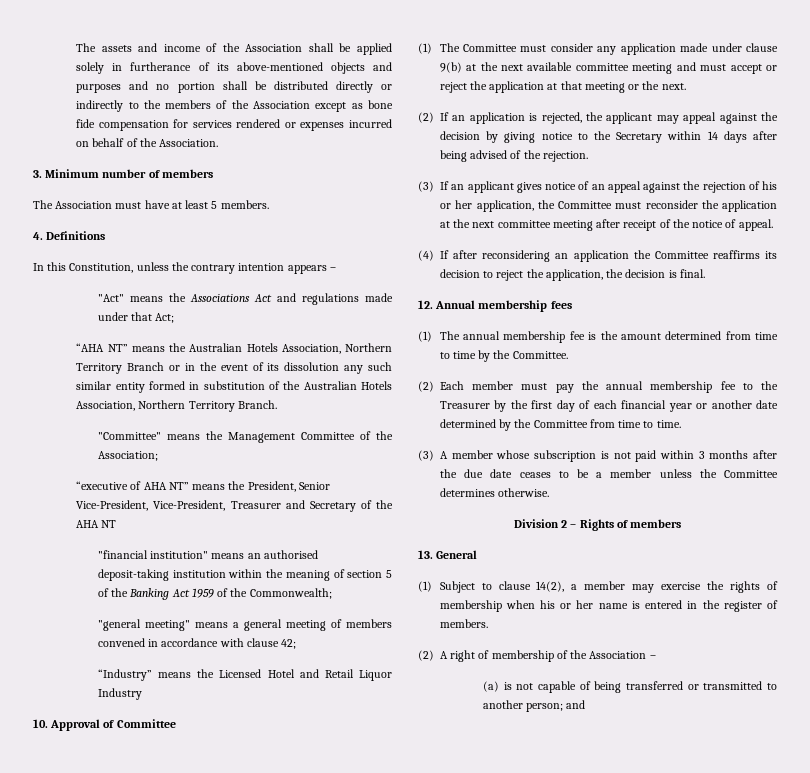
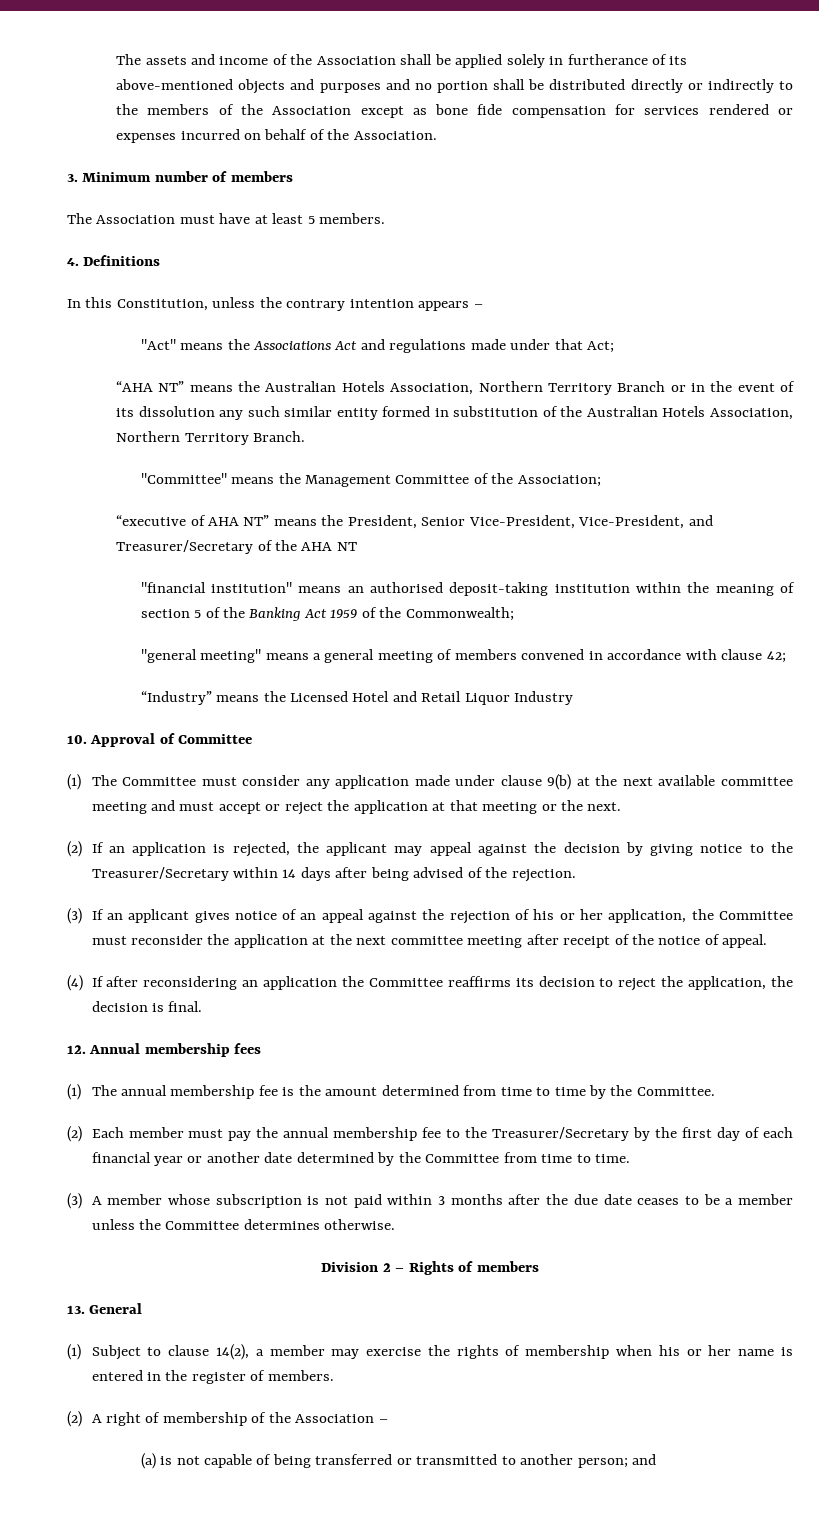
- “executive of AHA NT” means the President, Senior Vice-President, Vice-President, Treasurer and Secretary of the AHA NT
+ “executive of AHA NT” means the President, Senior Vice-President, Vice-President, and Treasurer/Secretary of the AHA NT
- (2) If an application is rejected, the applicant may appeal against the decision by giving notice to the Secretary within 14 days after being advised of the rejection.
+ (2) If an application is rejected, the applicant may appeal against the decision by giving notice to the Treasurer/Secretary within 14 days after being advised of the rejection.
- (2) Each member must pay the annual membership fee to the Treasurer by the first day of each financial year or another date determined by the Committee from time to time.
+ (2) Each member must pay the annual membership fee to the Treasurer/Secretary by the first day of each financial year or another date determined by the Committee from time to time.

